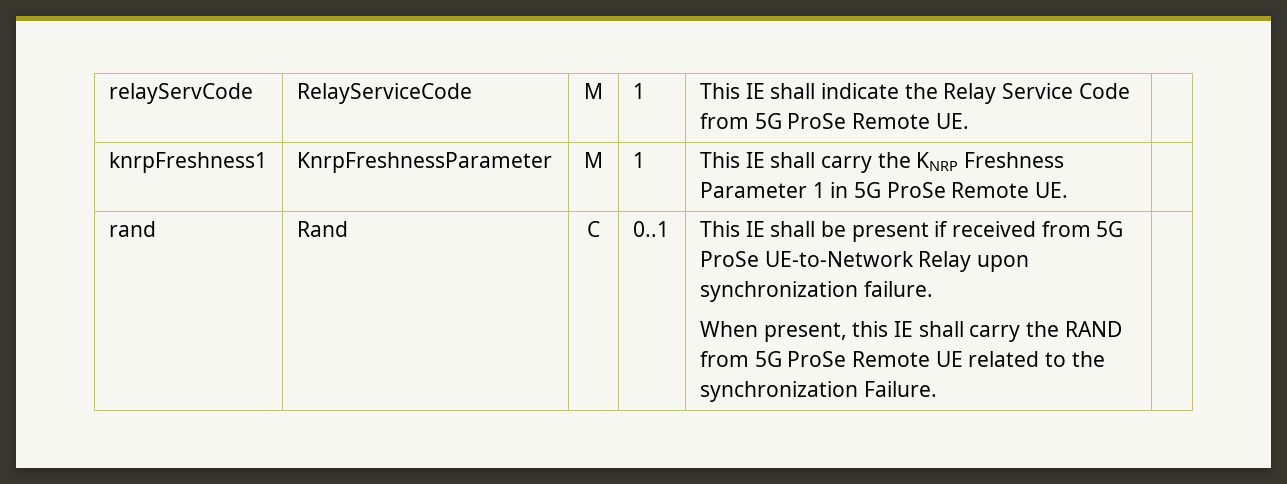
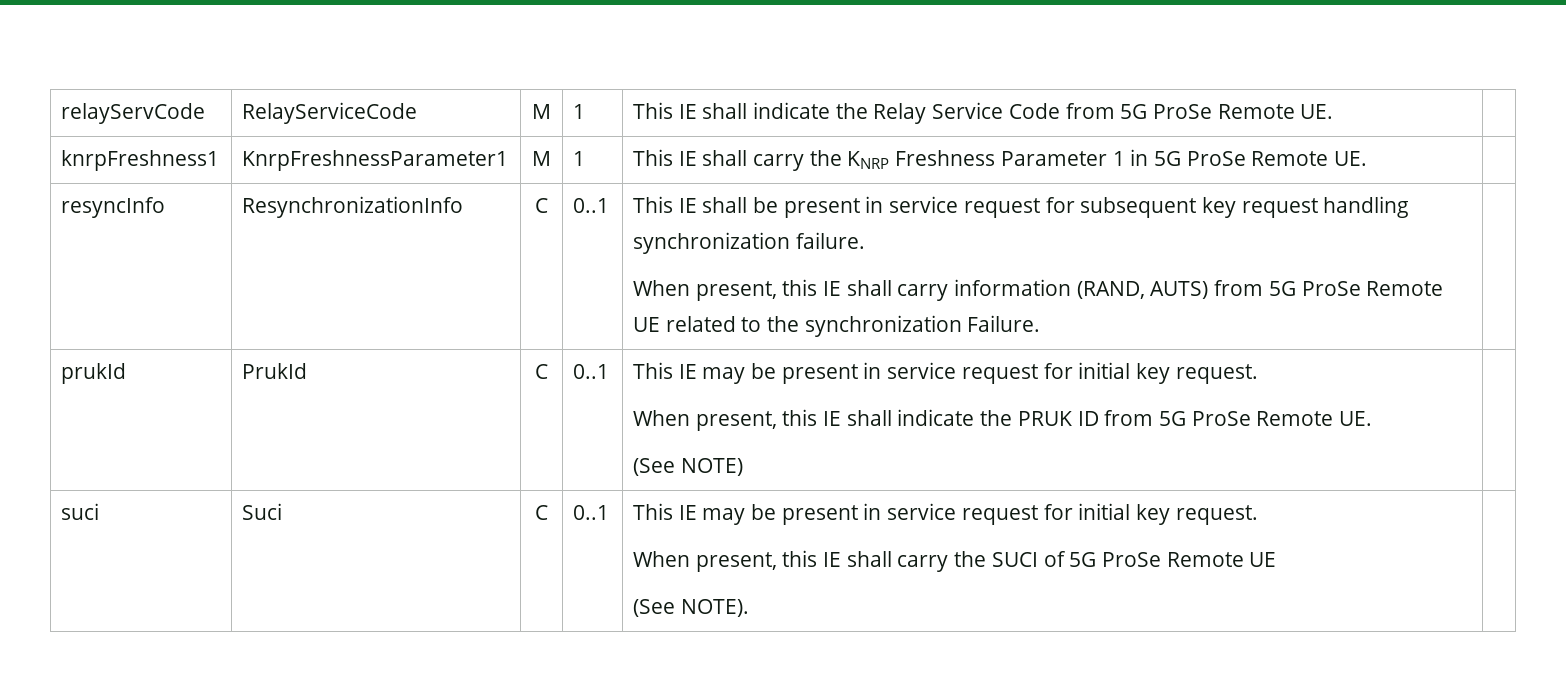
- knrpFreshness1 | KnrpFreshnessParameter | M | 1 | This IE shall carry the KNRP Freshness Parameter 1 in 5G ProSe Remote UE. |
+ knrpFreshness1 | KnrpFreshnessParameter1 | M | 1 | This IE shall carry the KNRP Freshness Parameter 1 in 5G ProSe Remote UE. |
- rand | Rand | C | 0..1 | This IE shall be present if received from 5G ProSe UE-to-Network Relay upon synchronization failure.
- When present, this IE shall carry the RAND from 5G ProSe Remote UE related to the synchronization Failure. |
+ resyncInfo | ResynchronizationInfo | C | 0..1 | This IE shall be present in service request for subsequent key request handling synchronization failure.
+ When present, this IE shall carry information (RAND, AUTS) from 5G ProSe Remote UE related to the synchronization Failure. |
+ prukId | PrukId | C | 0..1 | This IE may be present in service request for initial key request.
+ When present, this IE shall indicate the PRUK ID from 5G ProSe Remote UE.
+ (See NOTE) |
+ suci | Suci | C | 0..1 | This IE may be present in service request for initial key request.
+ When present, this IE shall carry the SUCI of 5G ProSe Remote UE
+ (See NOTE). |

